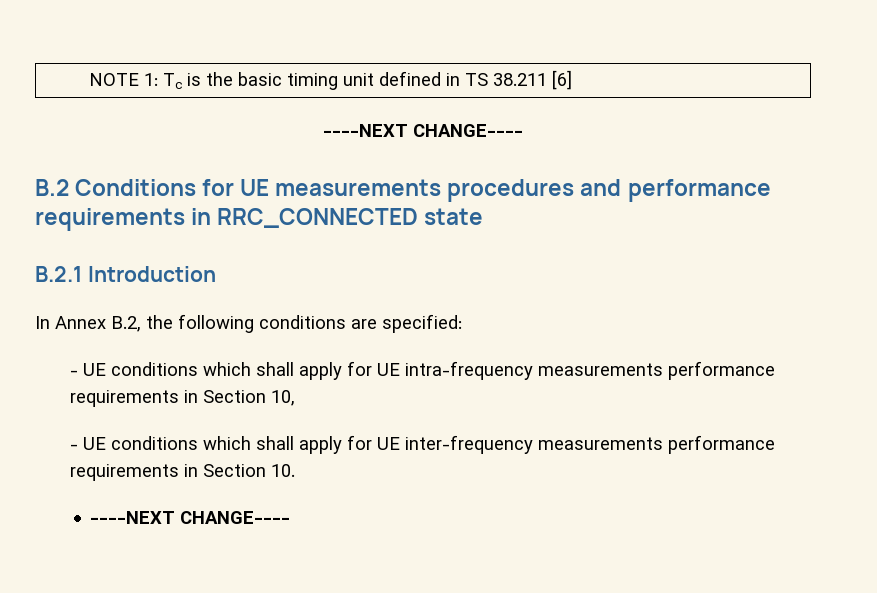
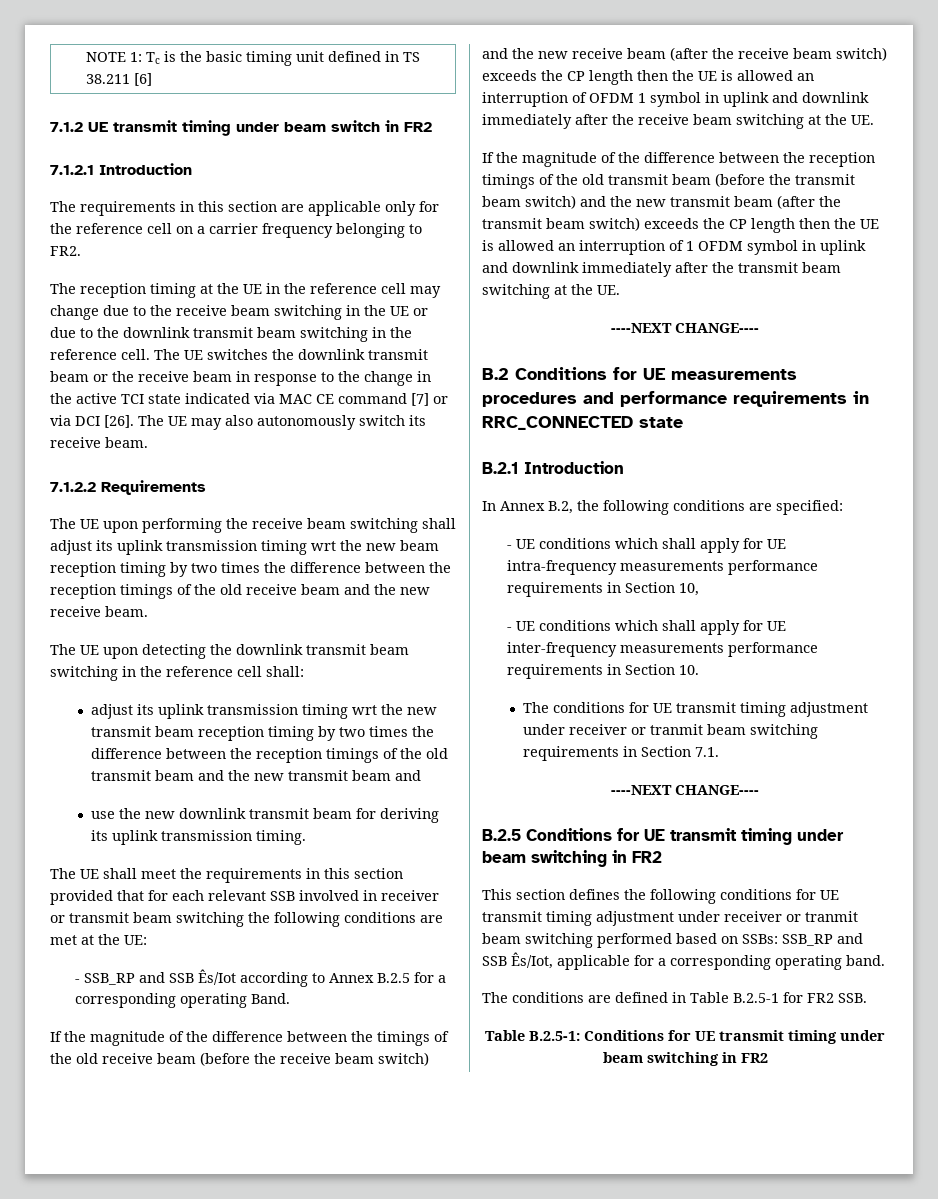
+ 7.1.2 UE transmit timing under beam switch in FR2
+ 7.1.2.1 Introduction
+ The requirements in this section are applicable only for the reference cell on a carrier frequency belonging to FR2.
+ The reception timing at the UE in the reference cell may change due to the receive beam switching in the UE or due to the downlink transmit beam switching in the reference cell. The UE switches the downlink transmit beam or the receive beam in response to the change in the active TCI state indicated via MAC CE command [7] or via DCI [26]. The UE may also autonomously switch its receive beam.
+ 7.1.2.2 Requirements
+ The UE upon performing the receive beam switching shall adjust its uplink transmission timing wrt the new beam reception timing by two times the difference between the reception timings of the old receive beam and the new receive beam.
+ The UE upon detecting the downlink transmit beam switching in the reference cell shall:
+ adjust its uplink transmission timing wrt the new transmit beam reception timing by two times the difference between the reception timings of the old transmit beam and the new transmit beam and
+ use the new downlink transmit beam for deriving its uplink transmission timing.
+ The UE shall meet the requirements in this section provided that for each relevant SSB involved in receiver or transmit beam switching the following conditions are met at the UE:
+ - SSB_RP and SSB Ês/Iot according to Annex B.2.5 for a corresponding operating Band.
+ If the magnitude of the difference between the timings of the old receive beam (before the receive beam switch) and the new receive beam (after the receive beam switch) exceeds the CP length then the UE is allowed an interruption of OFDM 1 symbol in uplink and downlink immediately after the receive beam switching at the UE.
+ If the magnitude of the difference between the reception timings of the old transmit beam (before the transmit beam switch) and the new transmit beam (after the transmit beam switch) exceeds the CP length then the UE is allowed an interruption of 1 OFDM symbol in uplink and downlink immediately after the transmit beam switching at the UE.
  - UE conditions which shall apply for UE inter-frequency measurements performance requirements in Section 10.
+ The conditions for UE transmit timing adjustment under receiver or tranmit beam switching requirements in Section 7.1.
  ----NEXT CHANGE----
+ B.2.5 Conditions for UE transmit timing under beam switching in FR2
+ This section defines the following conditions for UE transmit timing adjustment under receiver or tranmit beam switching performed based on SSBs: SSB_RP and SSB Ês/Iot, applicable for a corresponding operating band.
+ The conditions are defined in Table B.2.5-1 for FR2 SSB.
+ Table B.2.5-1: Conditions for UE transmit timing under beam switching in FR2

